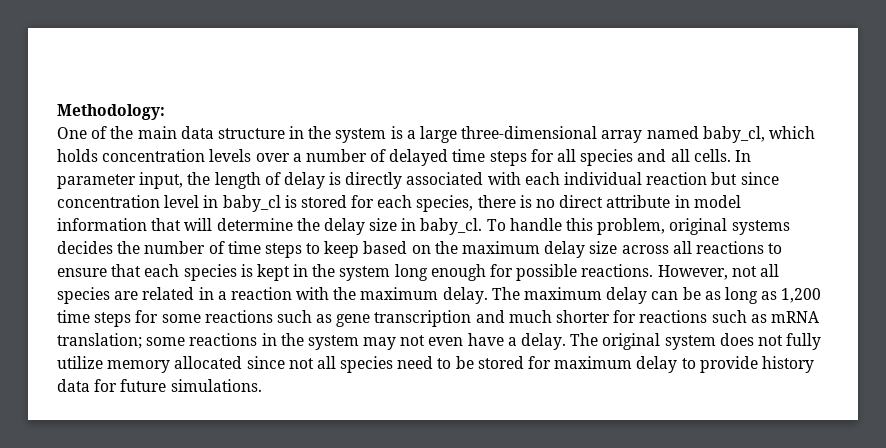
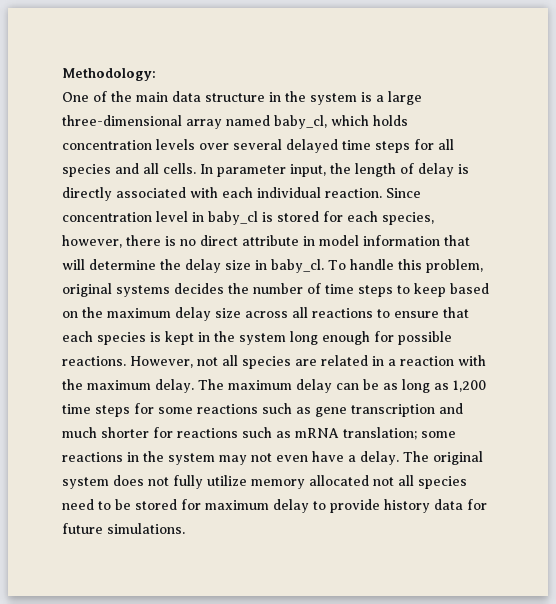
- One of the main data structure in the system is a large three-dimensional array named baby_cl, which holds concentration levels over a number of delayed time steps for all species and all cells.
+ One of the main data structure in the system is a large three-dimensional array named baby_cl, which holds concentration levels over several delayed time steps for all species and all cells.
- In parameter input, the length of delay is directly associated with each individual reaction but since concentration level in baby_cl is stored for each species, there is no direct attribute in model information that will determine the delay size in baby_cl.
+ In parameter input, the length of delay is directly associated with each individual reaction. Since concentration level in baby_cl is stored for each species, however, there is no direct attribute in model information that will determine the delay size in baby_cl.
- The original system does not fully utilize memory allocated since not all species need to be stored for maximum delay to provide history data for future simulations.
+ The original system does not fully utilize memory allocated not all species need to be stored for maximum delay to provide history data for future simulations.

